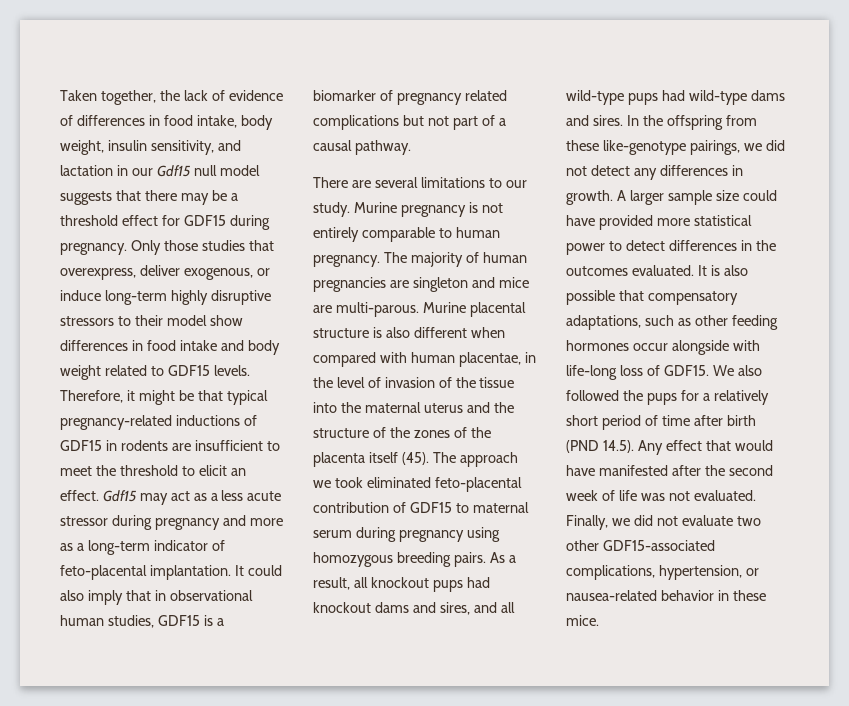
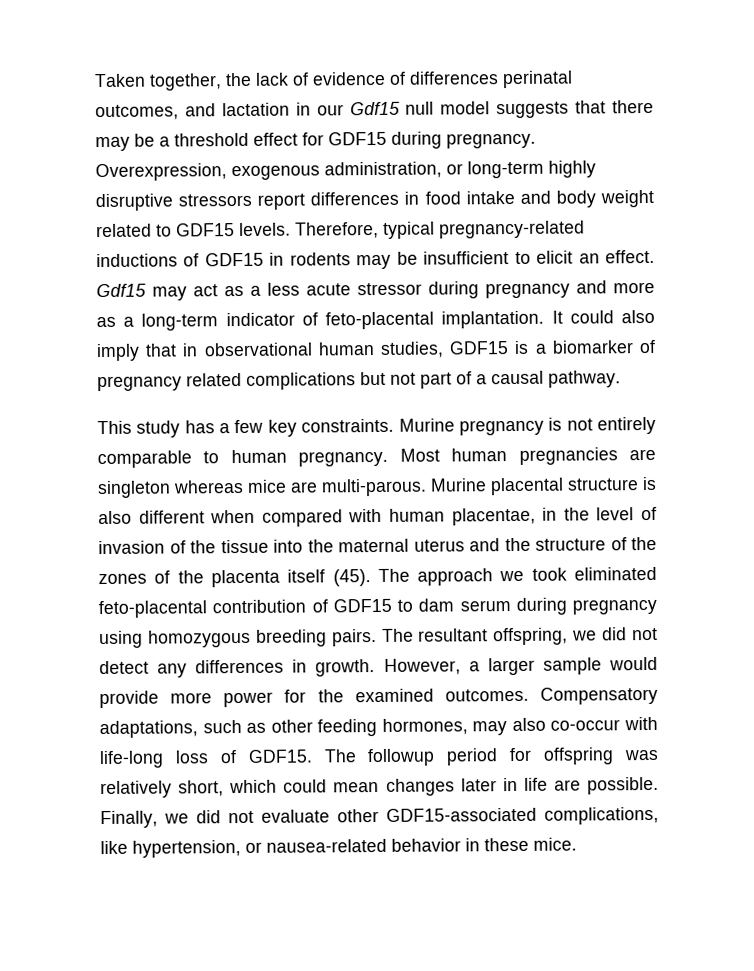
- Taken together, the lack of evidence of differences in food intake, body weight, insulin sensitivity, and lactation in our Gdf15 null model suggests that there may be a threshold effect for GDF15 during pregnancy.
+ Taken together, the lack of evidence of differences perinatal outcomes, and lactation in our Gdf15 null model suggests that there may be a threshold effect for GDF15 during pregnancy.
- Only those studies that overexpress, deliver exogenous, or induce long-term highly disruptive stressors to their model show differences in food intake and body weight related to GDF15 levels.
+ Overexpression, exogenous administration, or long-term highly disruptive stressors report differences in food intake and body weight related to GDF15 levels.
- Therefore, it might be that typical pregnancy-related inductions of GDF15 in rodents are insufficient to meet the threshold to elicit an effect.
+ Therefore, typical pregnancy-related inductions of GDF15 in rodents may be insufficient to elicit an effect.
- There are several limitations to our study.
+ This study has a few key constraints.
- The majority of human pregnancies are singleton and mice are multi-parous.
+ Most human pregnancies are singleton whereas mice are multi-parous.
- The approach we took eliminated feto-placental contribution of GDF15 to maternal serum during pregnancy using homozygous breeding pairs.
+ The approach we took eliminated feto-placental contribution of GDF15 to dam serum during pregnancy using homozygous breeding pairs.
- As a result, all knockout pups had knockout dams and sires, and all wild-type pups had wild-type dams and sires. In the offspring from these like-genotype pairings, we did not detect any differences in growth.
+ The resultant offspring, we did not detect any differences in growth.
- A larger sample size could have provided more statistical power to detect differences in the outcomes evaluated. It is also possible that compensatory adaptations, such as other feeding hormones occur alongside with life-long loss of GDF15.
+ However, a larger sample would provide more power for the examined outcomes. Compensatory adaptations, such as other feeding hormones, may also co-occur with life-long loss of GDF15.
- We also followed the pups for a relatively short period of time after birth (PND 14.5). Any effect that would have manifested after the second week of life was not evaluated.
+ The followup period for offspring was relatively short, which could mean changes later in life are possible.
- Finally, we did not evaluate two other GDF15-associated complications, hypertension, or nausea-related behavior in these mice.
+ Finally, we did not evaluate other GDF15-associated complications, like hypertension, or nausea-related behavior in these mice.

